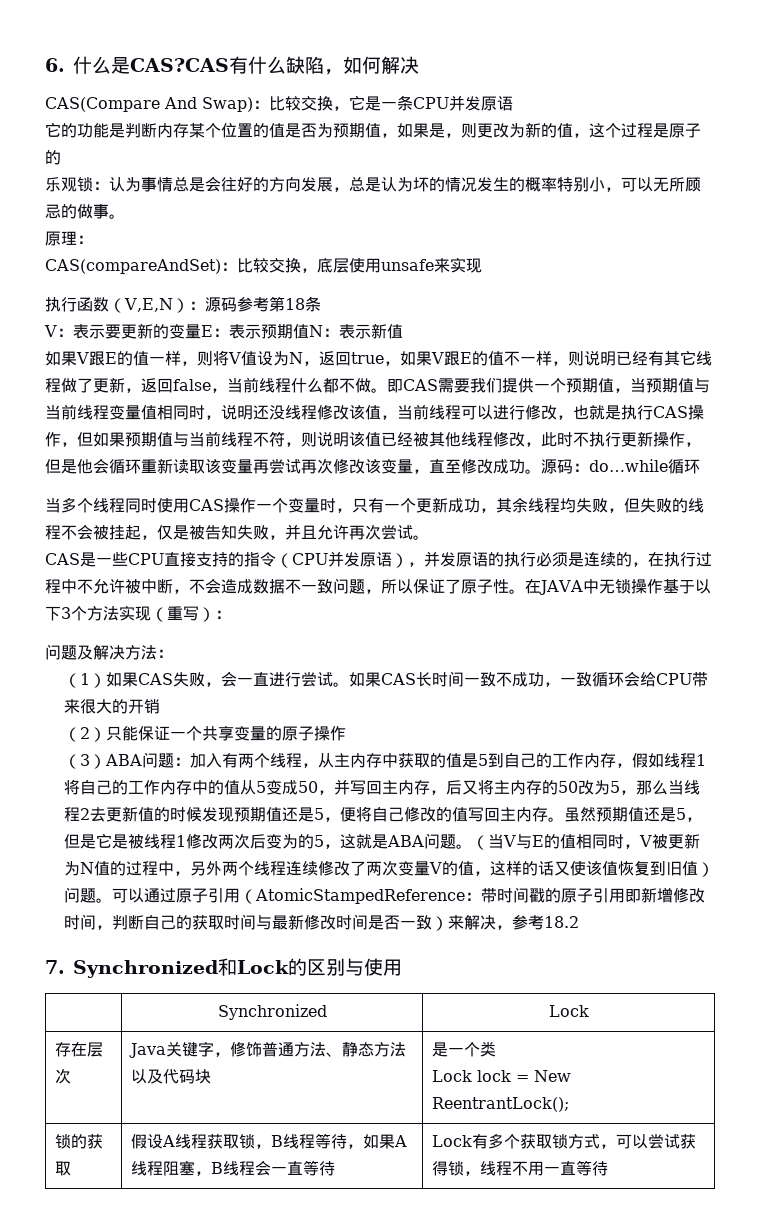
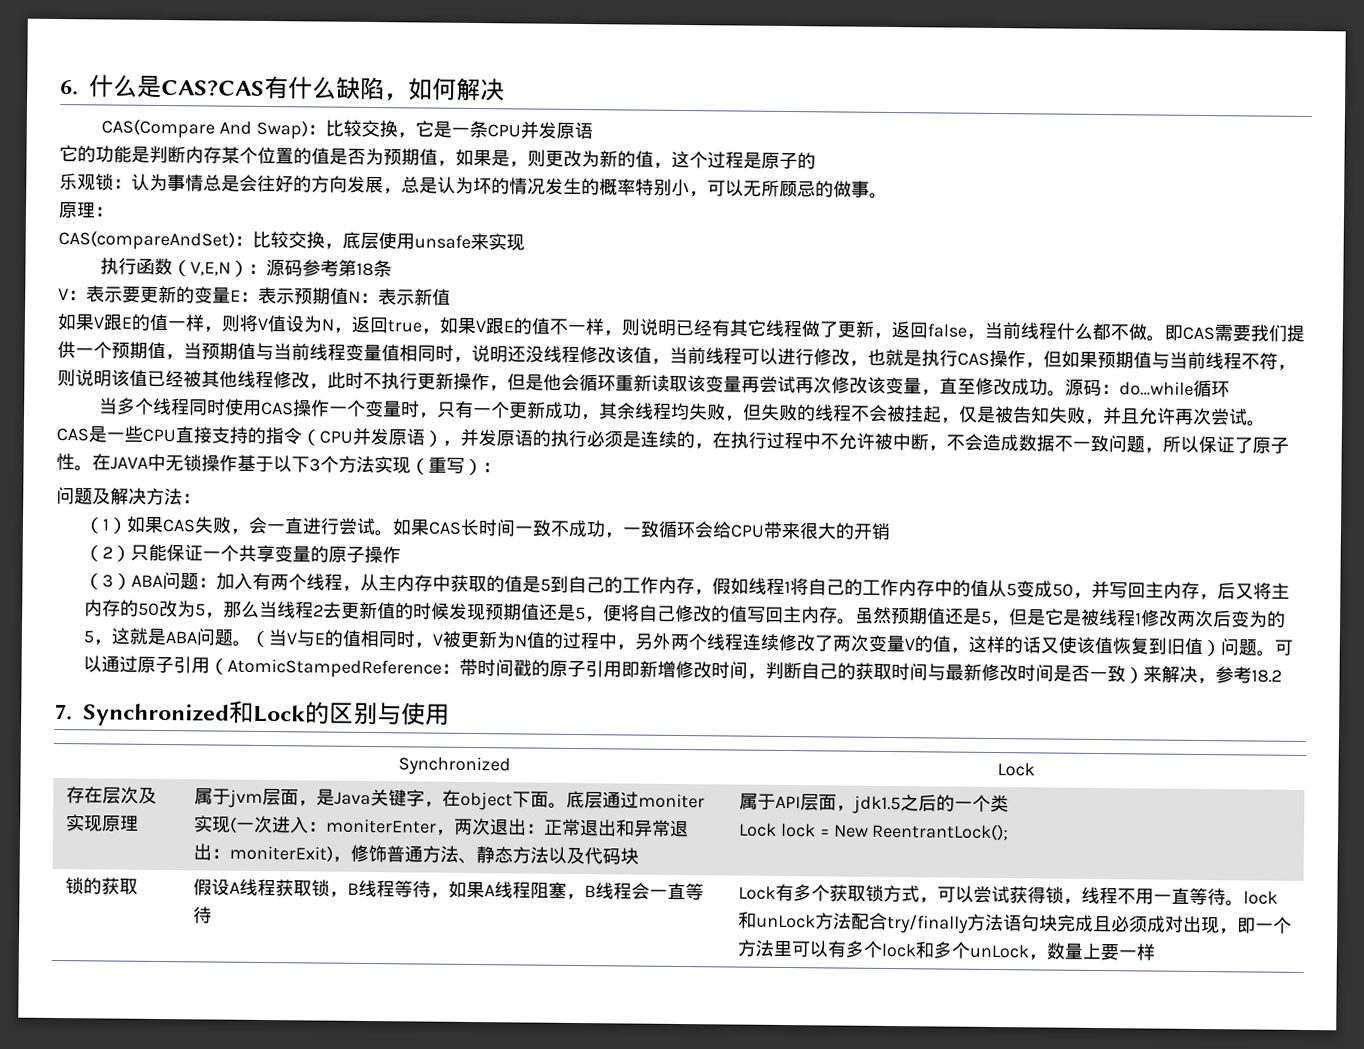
- 存在层次 | Java关键字，修饰普通方法、静态方法以及代码块
+ 存在层次及实现原理 | 属于jvm层面，是Java关键字，在object下面。底层通过moniter实现(一次进入：moniterEnter，两次退出：正常退出和异常退出：moniterExit)，修饰普通方法、静态方法以及代码块
- 是一个类
+ 属于API层面，jdk1.5之后的一个类
- Lock有多个获取锁方式，可以尝试获得锁，线程不用一直等待
+ Lock有多个获取锁方式，可以尝试获得锁，线程不用一直等待。lock和unLock方法配合try/finally方法语句块完成且必须成对出现，即一个方法里可以有多个lock和多个unLock，数量上要一样

